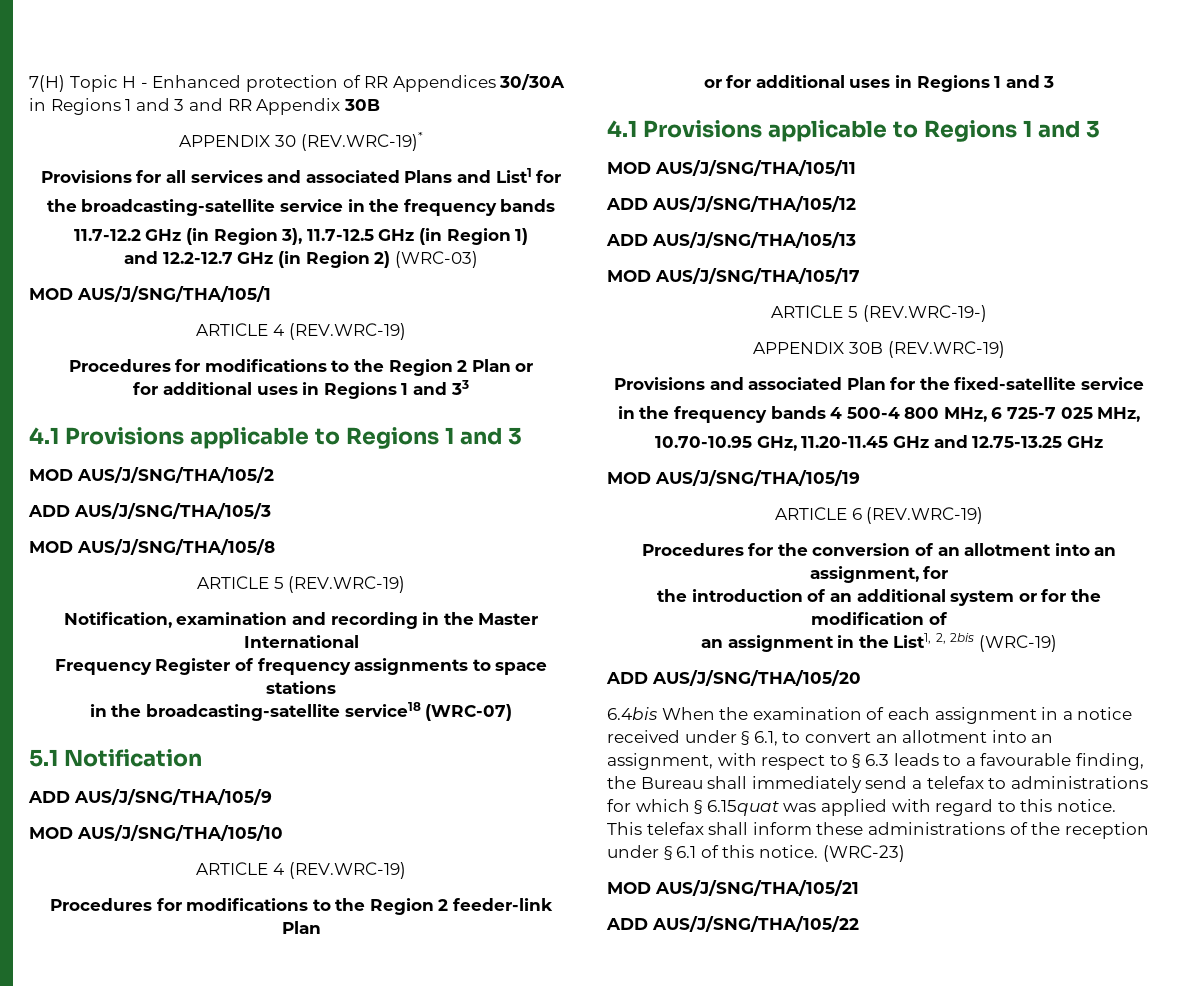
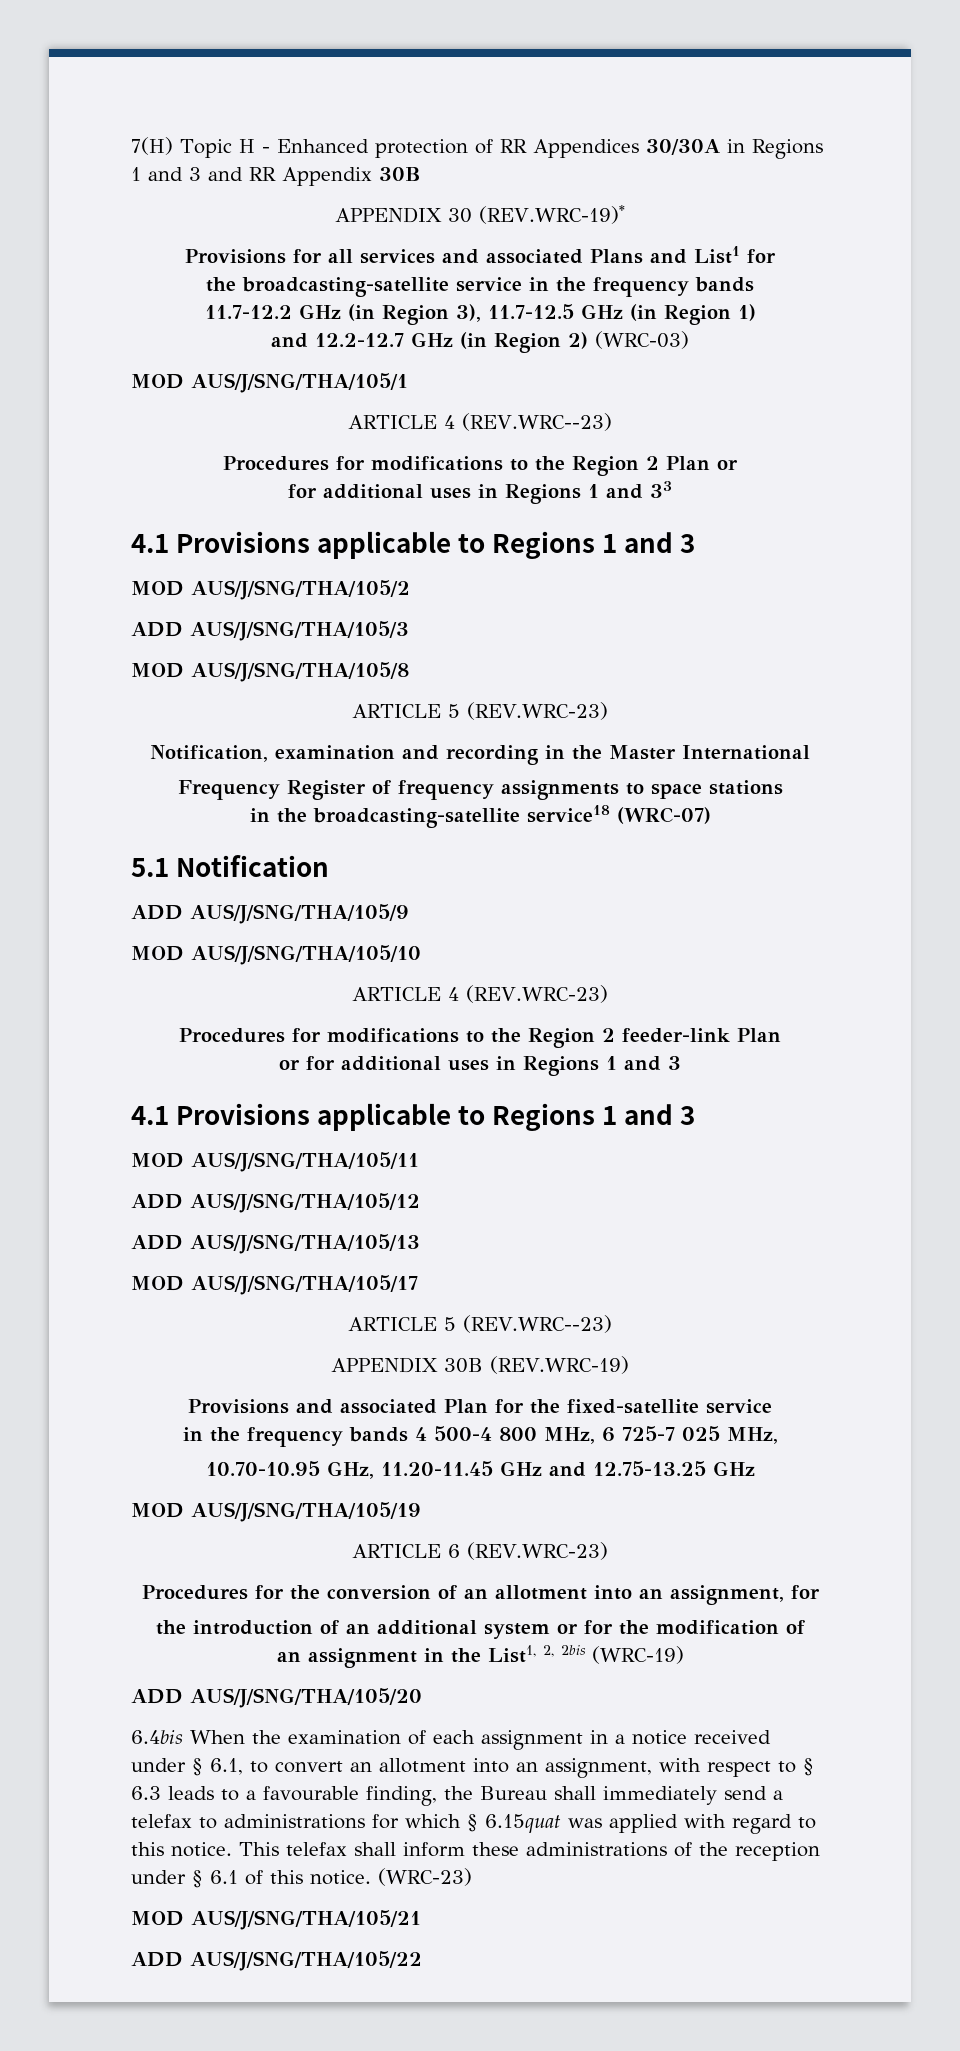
  MOD AUS/J/SNG/THA/105/1
- ARTICLE 4 (REV.WRC-19)
+ ARTICLE 4 (REV.WRC--23)
- ARTICLE 5 (REV.WRC-19)
+ ARTICLE 5 (REV.WRC-23)
  MOD AUS/J/SNG/THA/105/10
- ARTICLE 4 (REV.WRC-19)
+ ARTICLE 4 (REV.WRC-23)
- ARTICLE 5 (REV.WRC-19-)
+ ARTICLE 5 (REV.WRC--23)
- ARTICLE 6 (REV.WRC-19)
+ ARTICLE 6 (REV.WRC-23)

